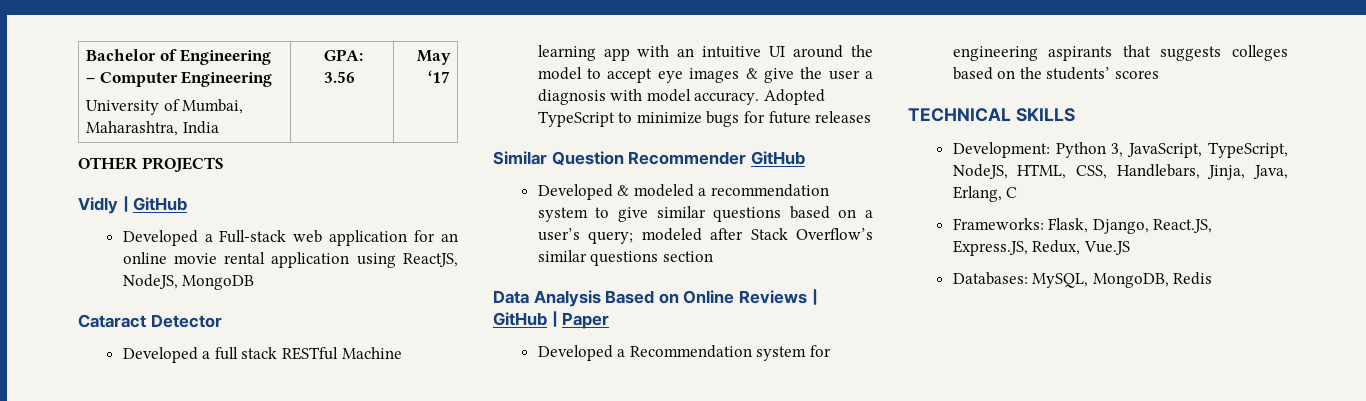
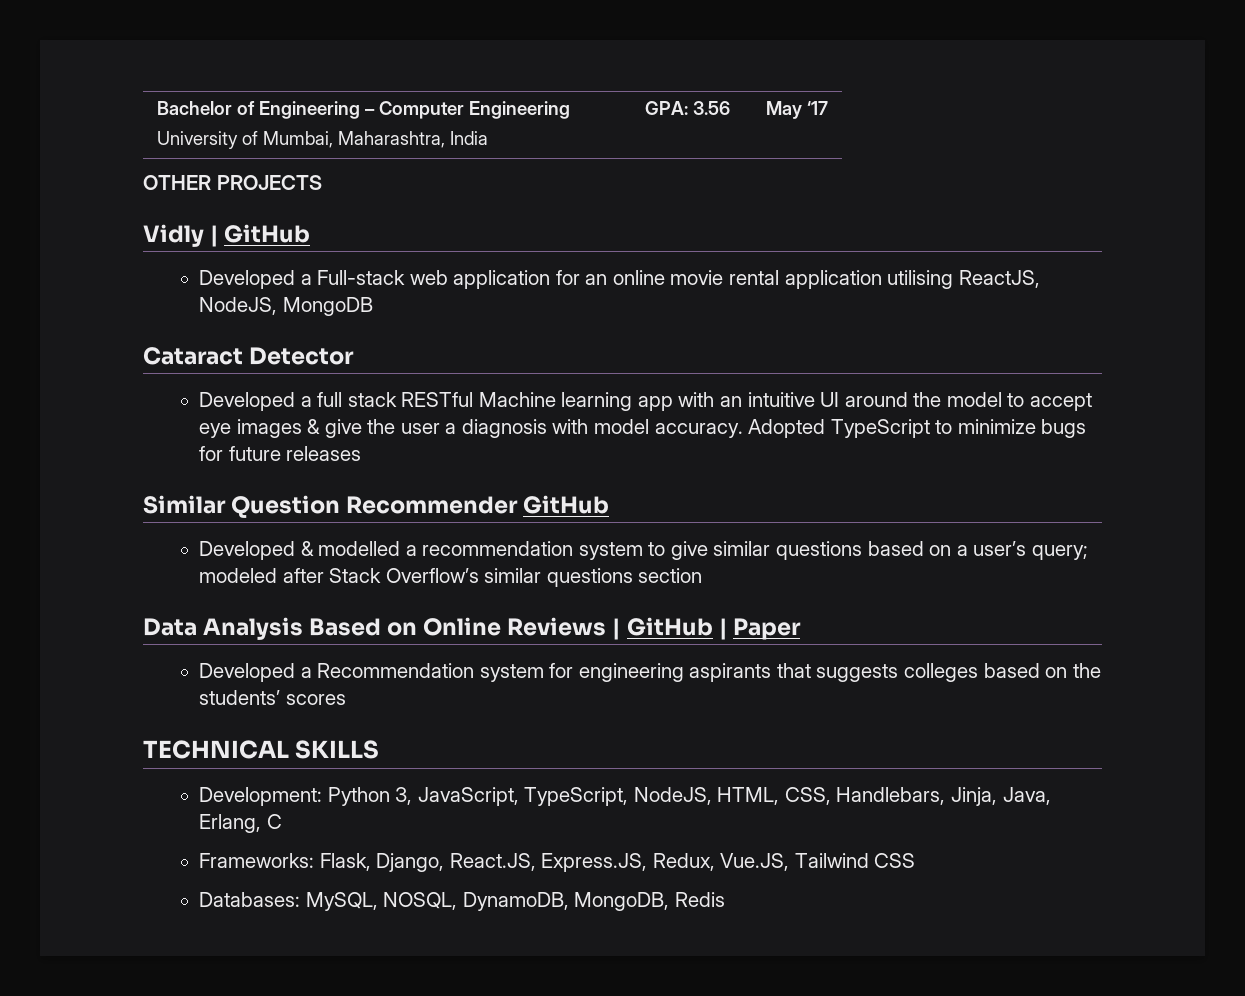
- Developed a Full-stack web application for an online movie rental application using ReactJS, NodeJS, MongoDB
+ Developed a Full-stack web application for an online movie rental application utilising ReactJS, NodeJS, MongoDB
- Developed & modeled a recommendation system to give similar questions based on a user’s query; modeled after Stack Overflow’s similar questions section
+ Developed & modelled a recommendation system to give similar questions based on a user’s query; modeled after Stack Overflow’s similar questions section
- Frameworks: Flask, Django, React.JS, Express.JS, Redux, Vue.JS
+ Frameworks: Flask, Django, React.JS, Express.JS, Redux, Vue.JS, Tailwind CSS
- Databases: MySQL, MongoDB, Redis
+ Databases: MySQL, NOSQL, DynamoDB, MongoDB, Redis

